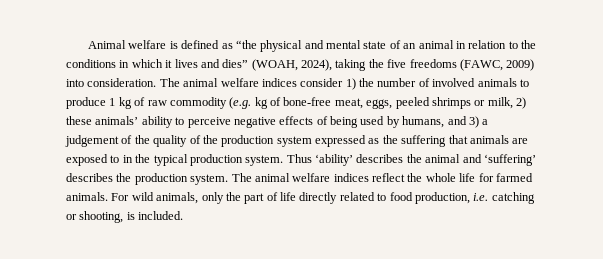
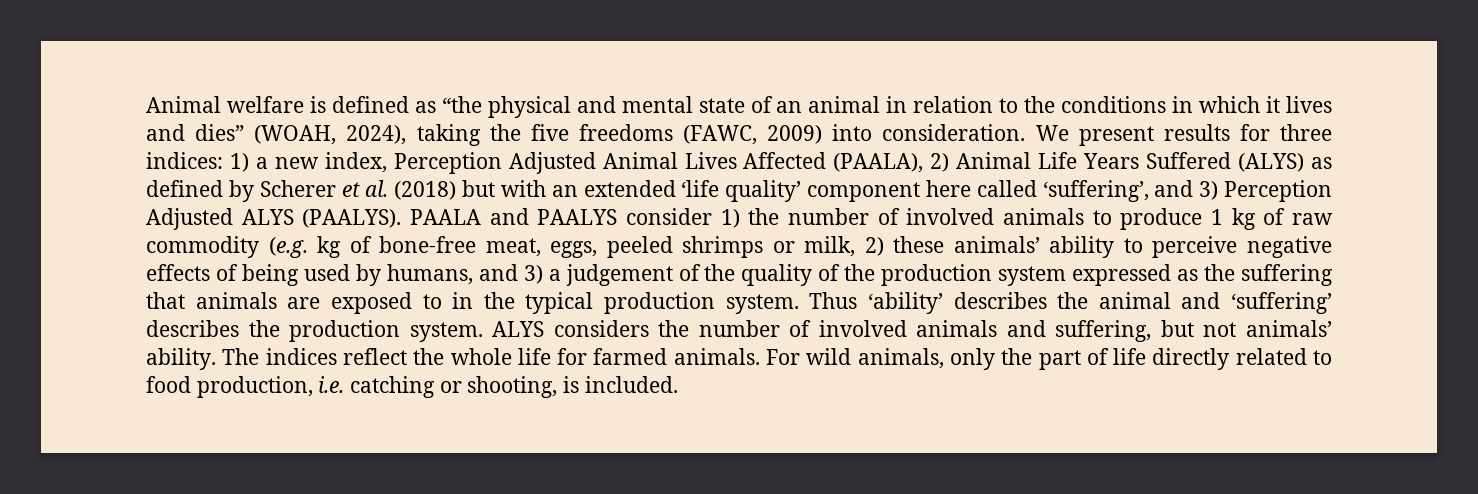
- The animal welfare indices consider 1) the number of involved animals to produce 1 kg of raw commodity (e.g. kg of bone-free meat, eggs, peeled shrimps or milk, 2) these animals’ ability to perceive negative effects of being used by humans, and 3) a judgement of the quality of the production system expressed as the suffering that animals are exposed to in the typical production system.
+ We present results for three indices: 1) a new index, Perception Adjusted Animal Lives Affected (PAALA), 2) Animal Life Years Suffered (ALYS) as defined by Scherer et al. (2018) but with an extended ‘life quality’ component here called ‘suffering’, and 3) Perception Adjusted ALYS (PAALYS). PAALA and PAALYS consider 1) the number of involved animals to produce 1 kg of raw commodity (e.g. kg of bone-free meat, eggs, peeled shrimps or milk, 2) these animals’ ability to perceive negative effects of being used by humans, and 3) a judgement of the quality of the production system expressed as the suffering that animals are exposed to in the typical production system.
- The animal welfare indices reflect the whole life for farmed animals.
+ ALYS considers the number of involved animals and suffering, but not animals’ ability. The indices reflect the whole life for farmed animals.

